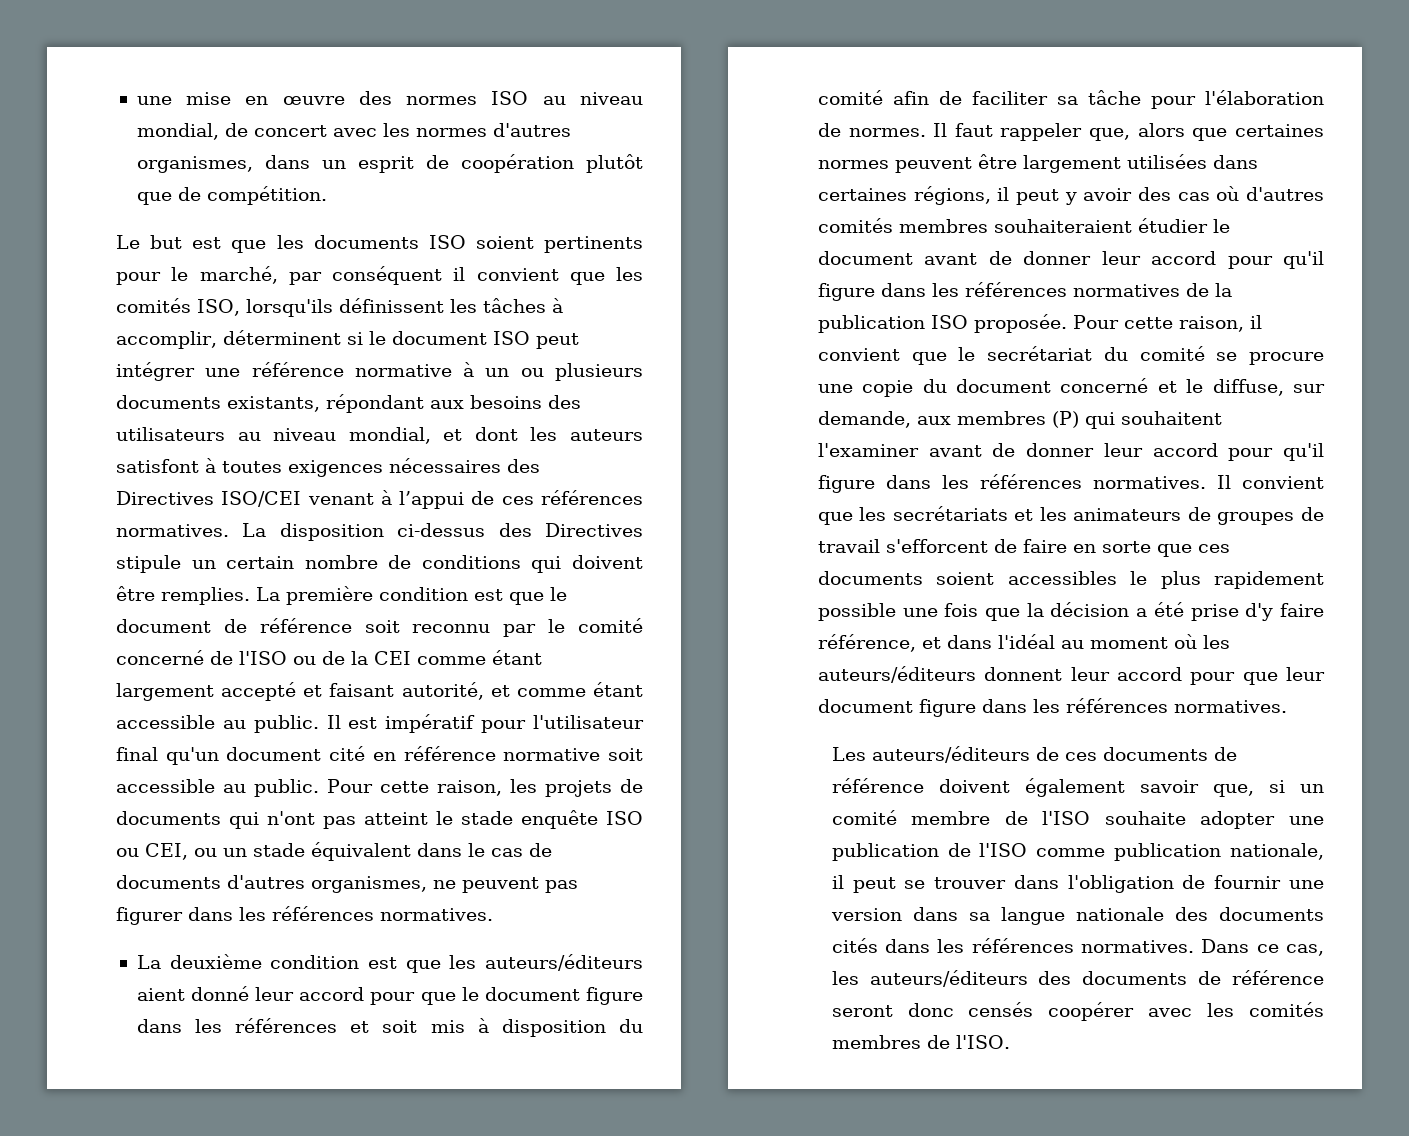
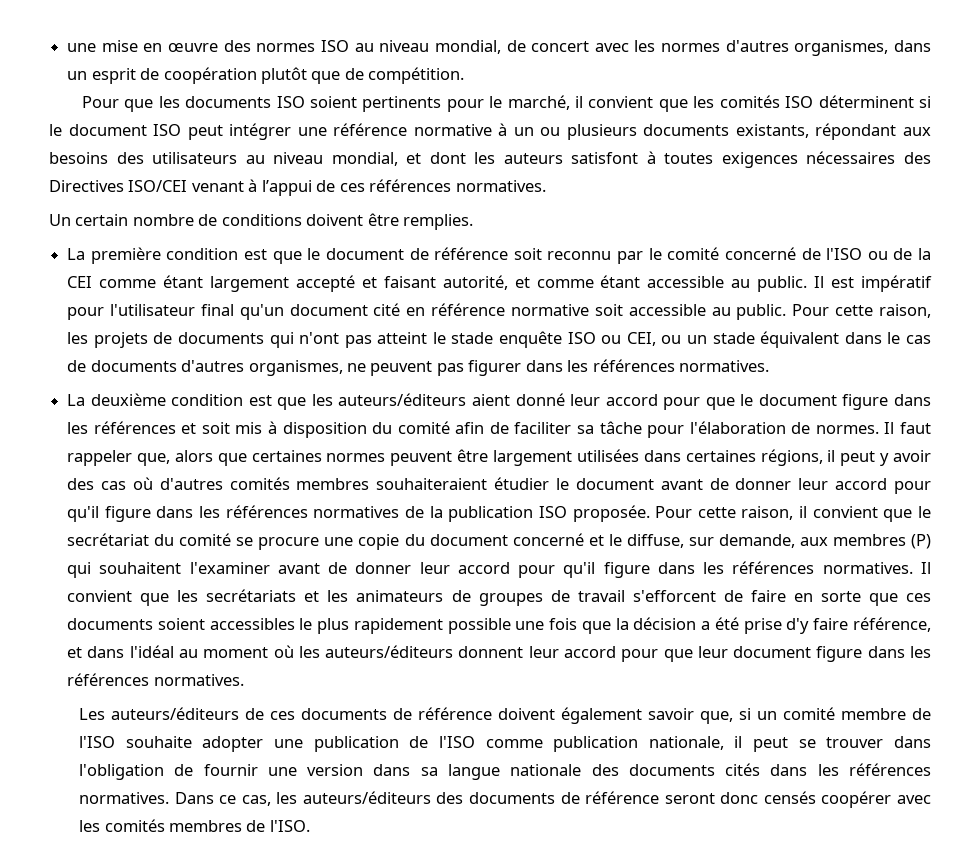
- Le but est que les documents ISO soient pertinents pour le marché, par conséquent il convient que les comités ISO, lorsqu'ils définissent les tâches à accomplir, déterminent si le document ISO peut intégrer une référence normative à un ou plusieurs documents existants, répondant aux besoins des utilisateurs au niveau mondial, et dont les auteurs satisfont à toutes exigences nécessaires des Directives ISO/CEI venant à l’appui de ces références normatives. La disposition ci-dessus des Directives stipule un certain nombre de conditions qui doivent être remplies. La première condition est que le document de référence soit reconnu par le comité concerné de l'ISO ou de la CEI comme étant largement accepté et faisant autorité, et comme étant accessible au public.
+ Pour que les documents ISO soient pertinents pour le marché, il convient que les comités ISO déterminent si le document ISO peut intégrer une référence normative à un ou plusieurs documents existants, répondant aux besoins des utilisateurs au niveau mondial, et dont les auteurs satisfont à toutes exigences nécessaires des Directives ISO/CEI venant à l’appui de ces références normatives.
+ Un certain nombre de conditions doivent être remplies.
+ La première condition est que le document de référence soit reconnu par le comité concerné de l'ISO ou de la CEI comme étant largement accepté et faisant autorité, et comme étant accessible au public.

